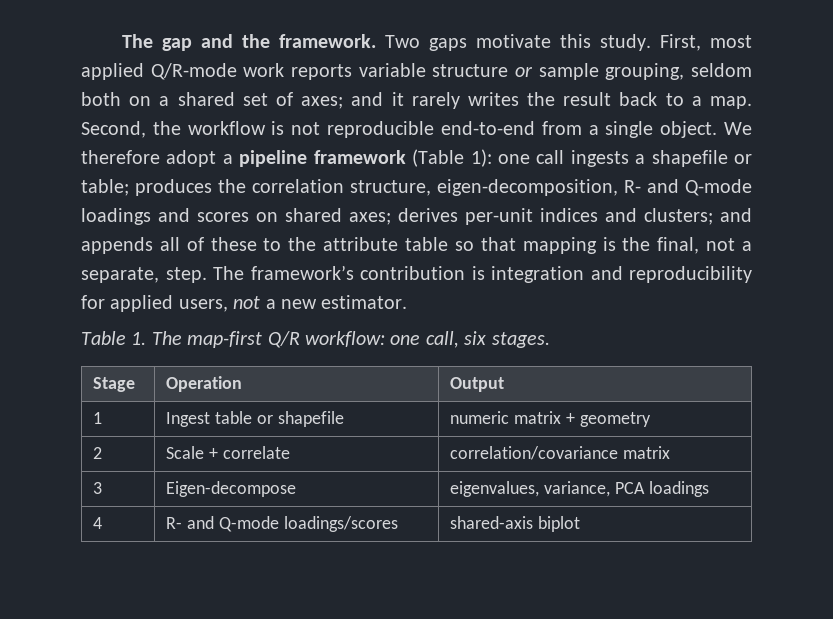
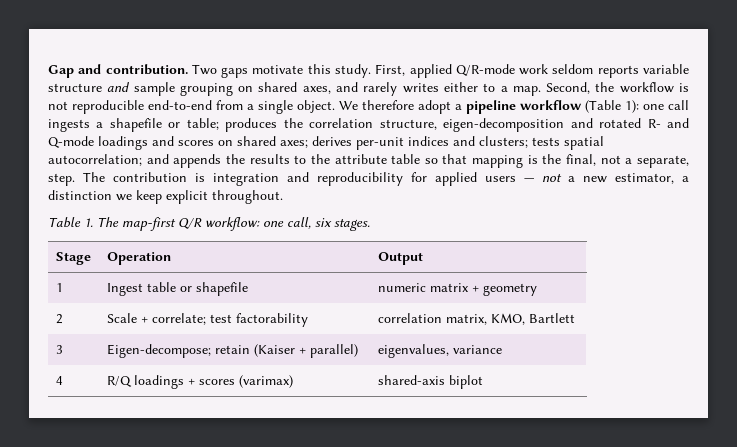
- The gap and the framework.
+ Gap and contribution.
- First, most applied Q/R-mode work reports variable structure or sample grouping, seldom both on a shared set of axes; and it rarely writes the result back to a map.
+ First, applied Q/R-mode work seldom reports variable structure and sample grouping on shared axes, and rarely writes either to a map.
- We therefore adopt a pipeline framework (Table 1): one call ingests a shapefile or table; produces the correlation structure, eigen-decomposition, R- and Q-mode loadings and scores on shared axes; derives per-unit indices and clusters; and appends all of these to the attribute table so that mapping is the final, not a separate, step.
+ We therefore adopt a pipeline workflow (Table 1): one call ingests a shapefile or table; produces the correlation structure, eigen-decomposition and rotated R- and Q-mode loadings and scores on shared axes; derives per-unit indices and clusters; tests spatial autocorrelation; and appends the results to the attribute table so that mapping is the final, not a separate, step.
- The framework’s contribution is integration and reproducibility for applied users, not a new estimator.
+ The contribution is integration and reproducibility for applied users — not a new estimator, a distinction we keep explicit throughout.
- 2 | Scale + correlate | correlation/covariance matrix
- 3 | Eigen-decompose | eigenvalues, variance, PCA loadings
- 4 | R- and Q-mode loadings/scores | shared-axis biplot
+ 2 | Scale + correlate; test factorability | correlation matrix, KMO, Bartlett
+ 3 | Eigen-decompose; retain (Kaiser + parallel) | eigenvalues, variance
+ 4 | R/Q loadings + scores (varimax) | shared-axis biplot

